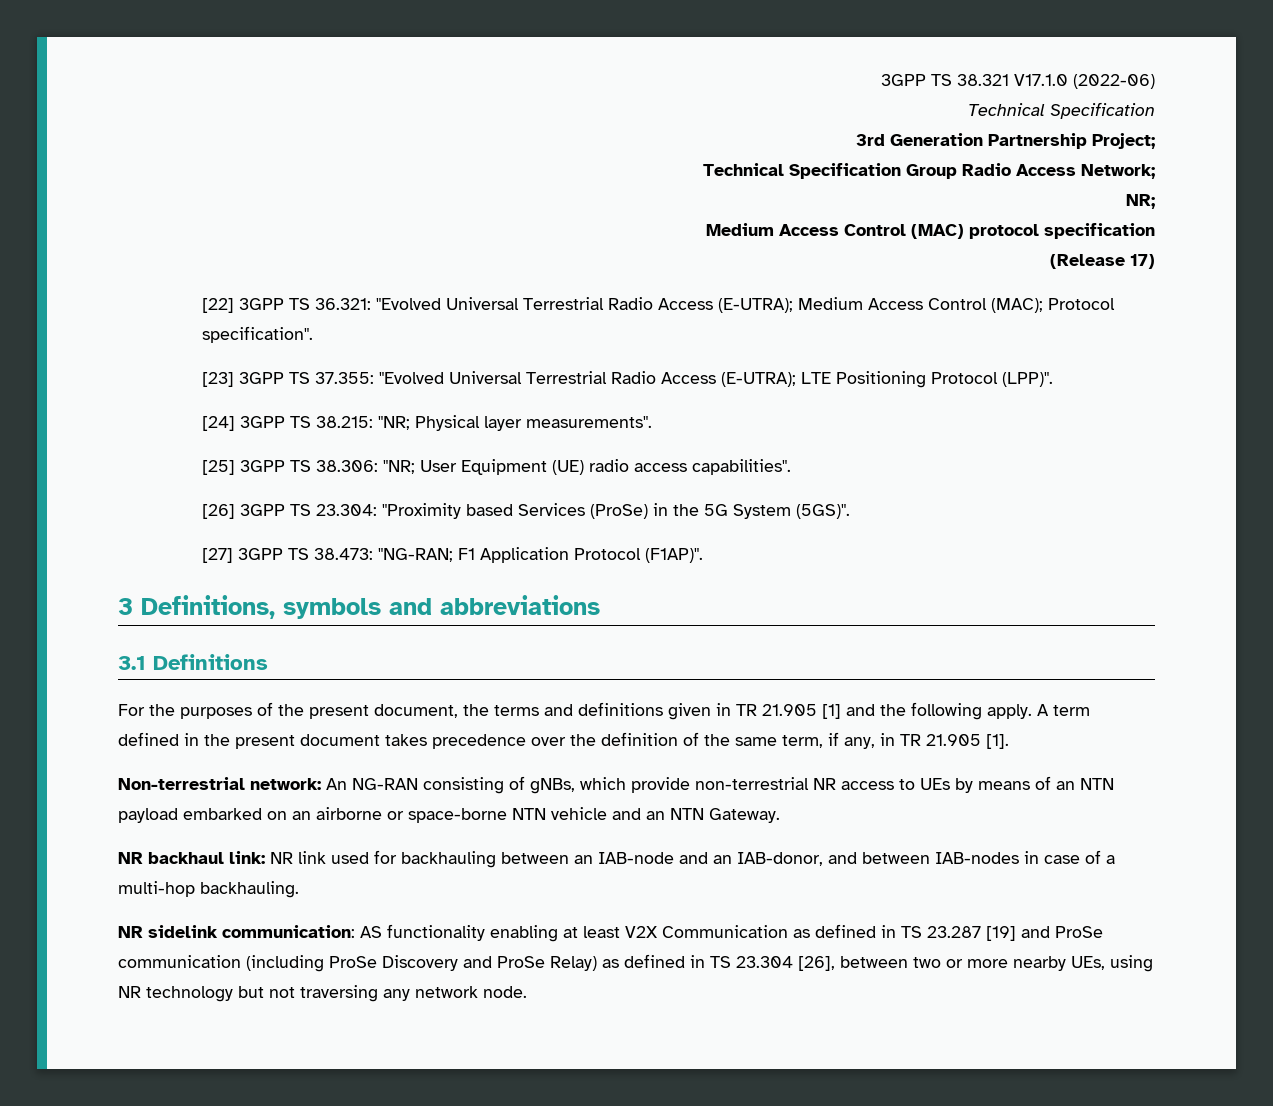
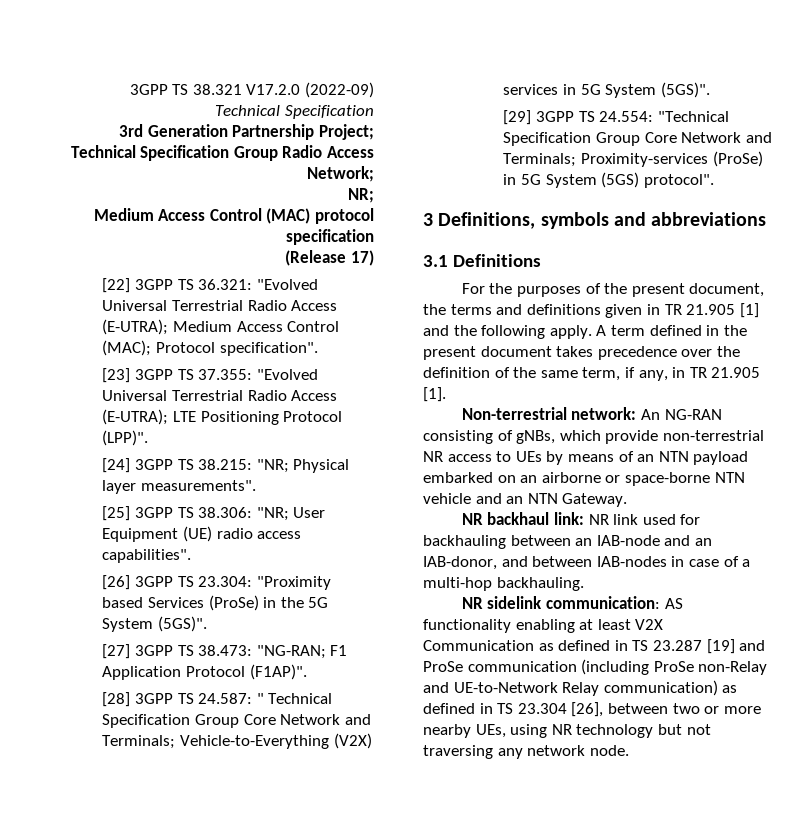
- 3GPP TS 38.321 V17.1.0 (2022-06)
+ 3GPP TS 38.321 V17.2.0 (2022-09)
+ [28] 3GPP TS 24.587: " Technical Specification Group Core Network and Terminals; Vehicle-to-Everything (V2X) services in 5G System (5GS)".
+ [29] 3GPP TS 24.554: "Technical Specification Group Core Network and Terminals; Proximity-services (ProSe) in 5G System (5GS) protocol".
- NR sidelink communication: AS functionality enabling at least V2X Communication as defined in TS 23.287 [19] and ProSe communication (including ProSe Discovery and ProSe Relay) as defined in TS 23.304 [26], between two or more nearby UEs, using NR technology but not traversing any network node.
+ NR sidelink communication: AS functionality enabling at least V2X Communication as defined in TS 23.287 [19] and ProSe communication (including ProSe non-Relay and UE-to-Network Relay communication) as defined in TS 23.304 [26], between two or more nearby UEs, using NR technology but not traversing any network node.

